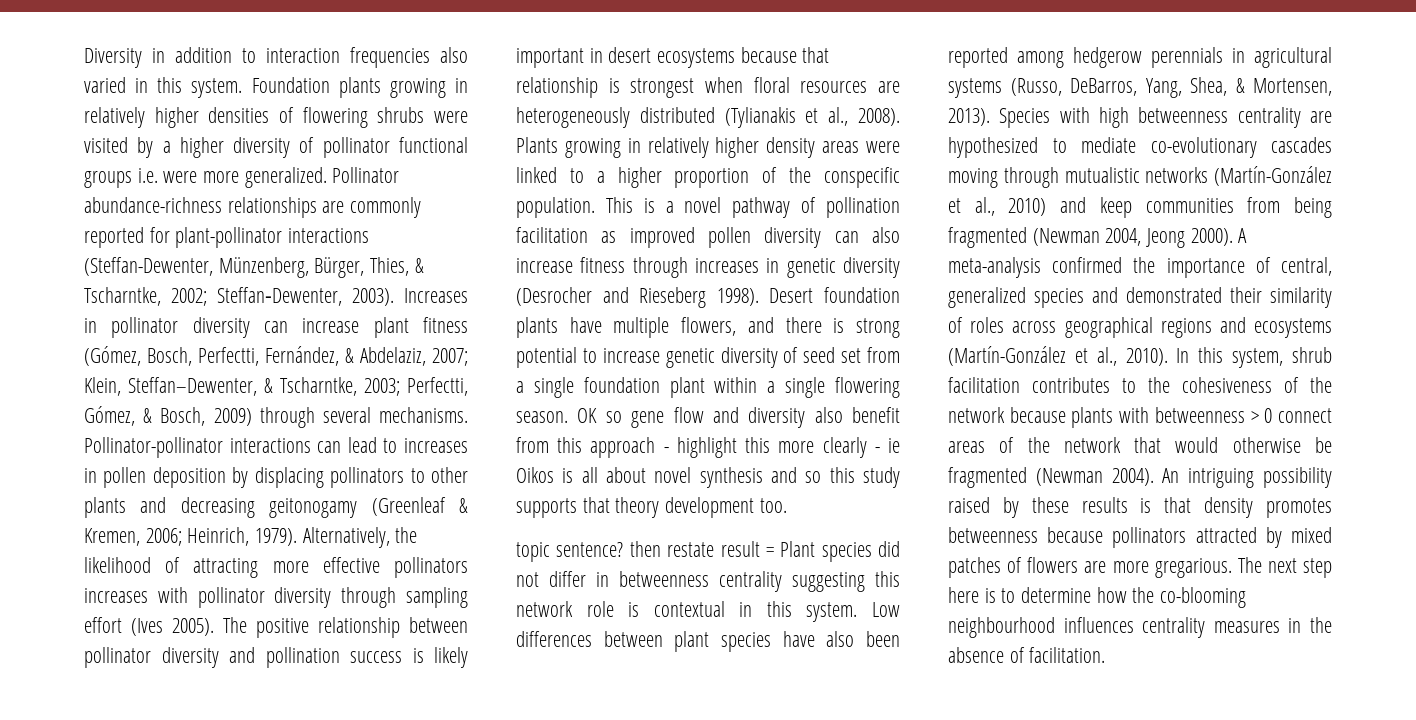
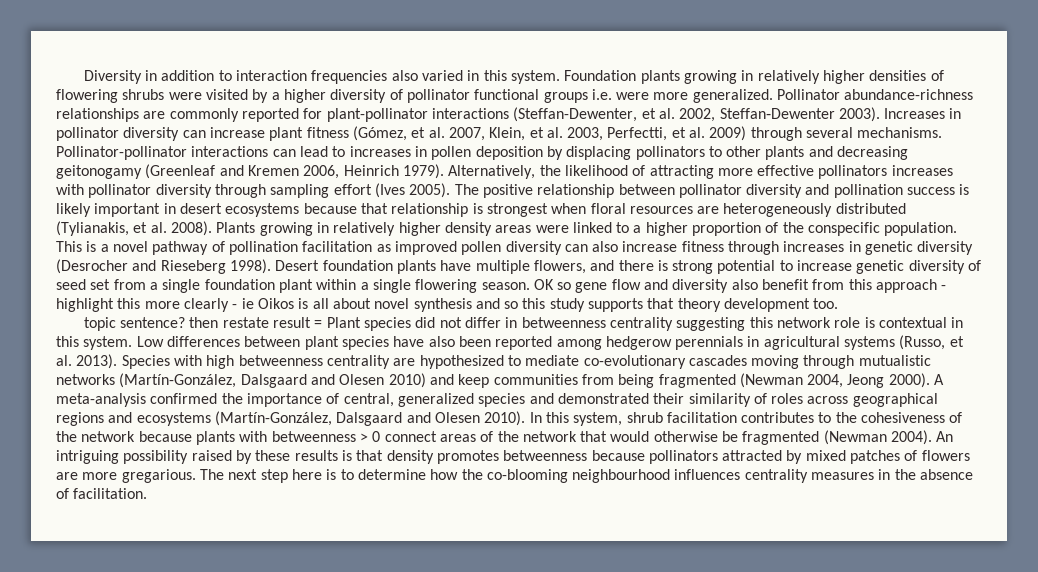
- Pollinator abundance-richness relationships are commonly reported for plant-pollinator interactions (Steffan-Dewenter, Münzenberg, Bürger, Thies, & Tscharntke, 2002; Steffan‐Dewenter, 2003).
+ Pollinator abundance-richness relationships are commonly reported for plant-pollinator interactions (Steffan-Dewenter, et al. 2002, Steffan‐Dewenter 2003).
- Increases in pollinator diversity can increase plant fitness (Gómez, Bosch, Perfectti, Fernández, & Abdelaziz, 2007; Klein, Steffan–Dewenter, & Tscharntke, 2003; Perfectti, Gómez, & Bosch, 2009) through several mechanisms.
+ Increases in pollinator diversity can increase plant fitness (Gómez, et al. 2007, Klein, et al. 2003, Perfectti, et al. 2009) through several mechanisms.
- Pollinator-pollinator interactions can lead to increases in pollen deposition by displacing pollinators to other plants and decreasing geitonogamy (Greenleaf & Kremen, 2006; Heinrich, 1979).
+ Pollinator-pollinator interactions can lead to increases in pollen deposition by displacing pollinators to other plants and decreasing geitonogamy (Greenleaf and Kremen 2006, Heinrich 1979).
- The positive relationship between pollinator diversity and pollination success is likely important in desert ecosystems because that relationship is strongest when floral resources are heterogeneously distributed (Tylianakis et al., 2008).
+ The positive relationship between pollinator diversity and pollination success is likely important in desert ecosystems because that relationship is strongest when floral resources are heterogeneously distributed (Tylianakis, et al. 2008).
- Low differences between plant species have also been reported among hedgerow perennials in agricultural systems (Russo, DeBarros, Yang, Shea, & Mortensen, 2013).
+ Low differences between plant species have also been reported among hedgerow perennials in agricultural systems (Russo, et al. 2013).
- Species with high betweenness centrality are hypothesized to mediate co-evolutionary cascades moving through mutualistic networks (Martín-González et al., 2010) and keep communities from being fragmented (Newman 2004, Jeong 2000).
+ Species with high betweenness centrality are hypothesized to mediate co-evolutionary cascades moving through mutualistic networks (Martín-González, Dalsgaard and Olesen 2010) and keep communities from being fragmented (Newman 2004, Jeong 2000).
- A meta-analysis confirmed the importance of central, generalized species and demonstrated their similarity of roles across geographical regions and ecosystems (Martín-González et al., 2010).
+ A meta-analysis confirmed the importance of central, generalized species and demonstrated their similarity of roles across geographical regions and ecosystems (Martín-González, Dalsgaard and Olesen 2010).

